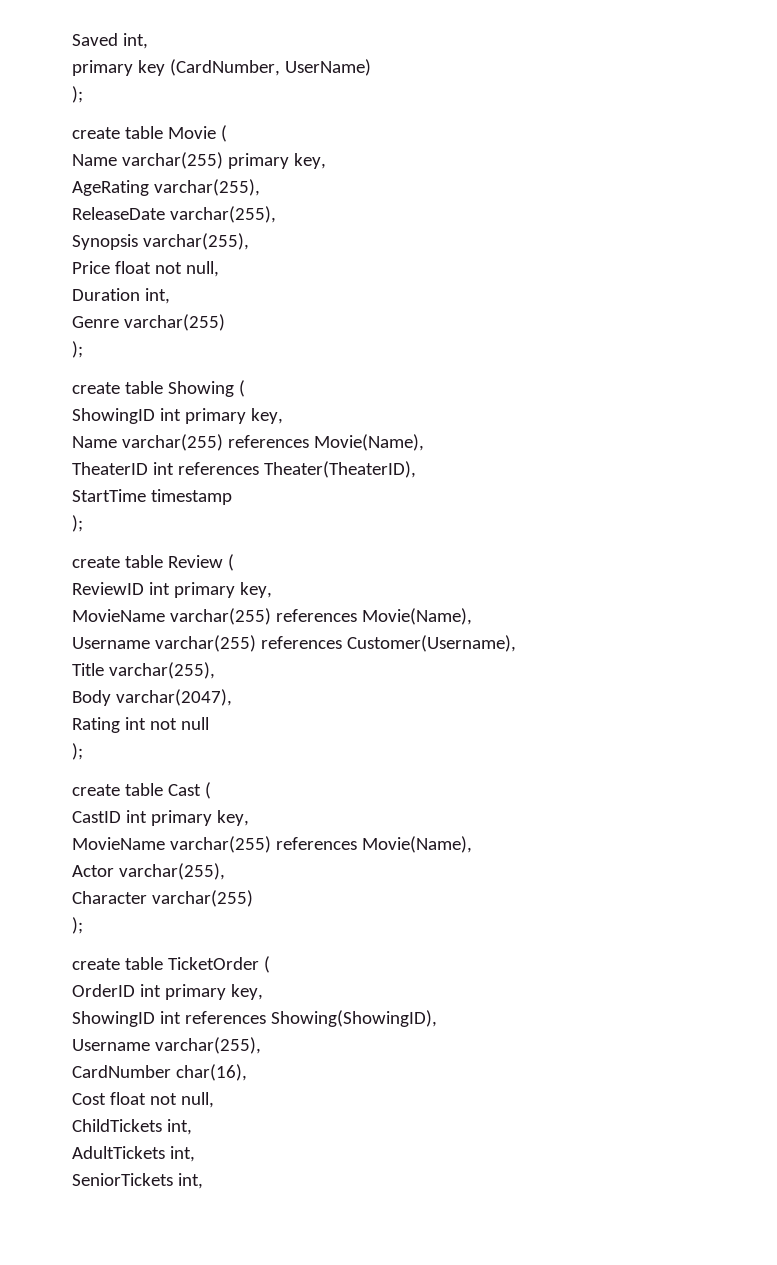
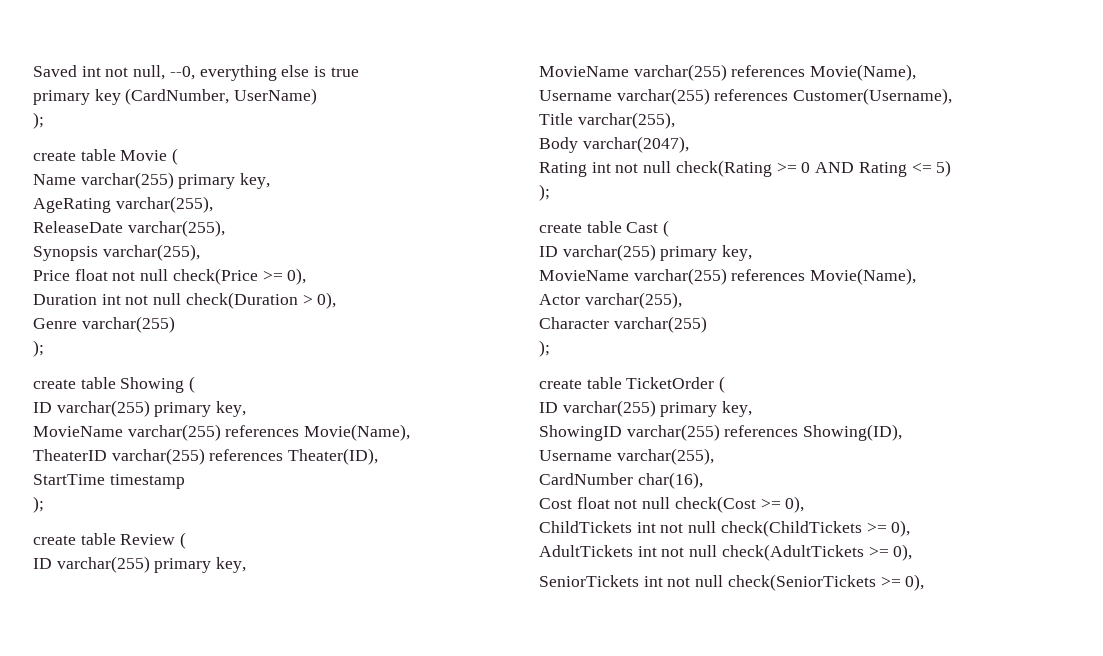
- Saved int,
+ Saved int not null, --0, everything else is true
- Price float not null,
- Duration int,
+ Price float not null check(Price >= 0),
+ Duration int not null check(Duration > 0),
  create table Showing (
- ShowingID int primary key,
- Name varchar(255) references Movie(Name),
+ ID varchar(255) primary key,
+ MovieName varchar(255) references Movie(Name),
- TheaterID int references Theater(TheaterID),
+ TheaterID varchar(255) references Theater(ID),
  create table Review (
- ReviewID int primary key,
+ ID varchar(255) primary key,
- Rating int not null
+ Rating int not null check(Rating >= 0 AND Rating <= 5)
  create table Cast (
- CastID int primary key,
+ ID varchar(255) primary key,
  create table TicketOrder (
- OrderID int primary key,
+ ID varchar(255) primary key,
- ShowingID int references Showing(ShowingID),
+ ShowingID varchar(255) references Showing(ID),
- Cost float not null,
- ChildTickets int,
- AdultTickets int,
- SeniorTickets int,
+ Cost float not null check(Cost >= 0),
+ ChildTickets int not null check(ChildTickets >= 0),
+ AdultTickets int not null check(AdultTickets >= 0),
+ SeniorTickets int not null check(SeniorTickets >= 0),

